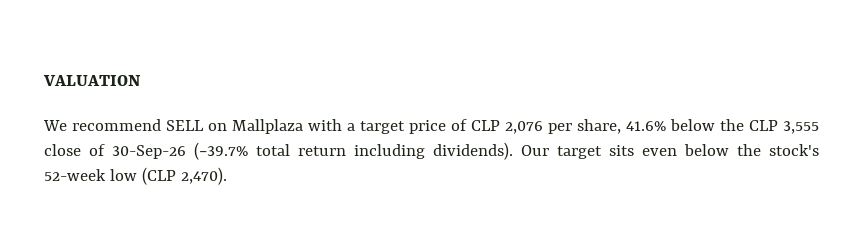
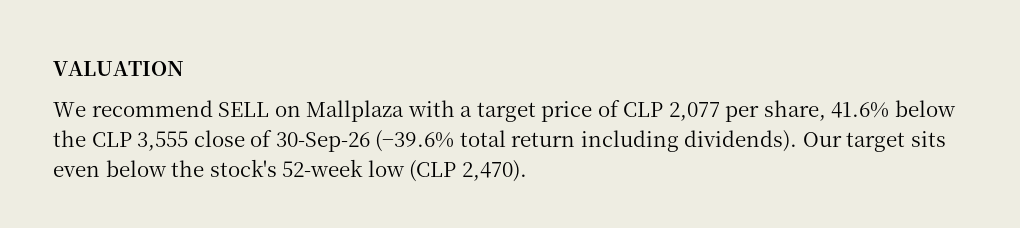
- We recommend SELL on Mallplaza with a target price of CLP 2,076 per share, 41.6% below the CLP 3,555 close of 30-Sep-26 (−39.7% total return including dividends).
+ We recommend SELL on Mallplaza with a target price of CLP 2,077 per share, 41.6% below the CLP 3,555 close of 30-Sep-26 (−39.6% total return including dividends).

